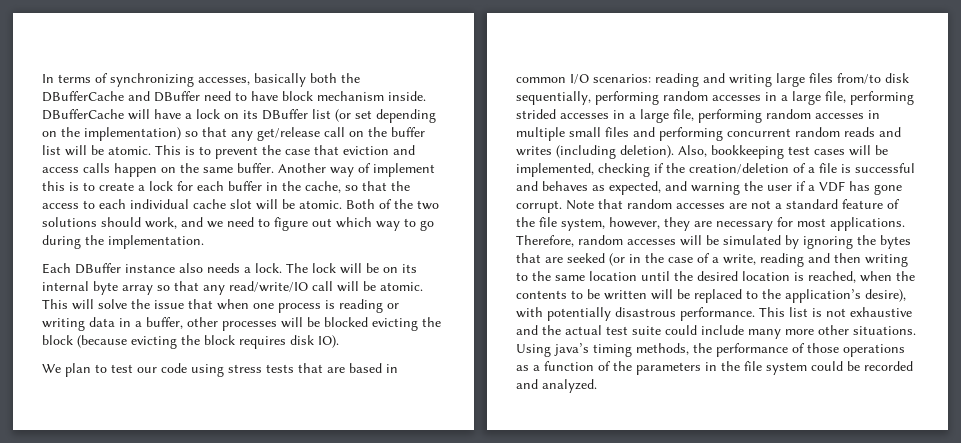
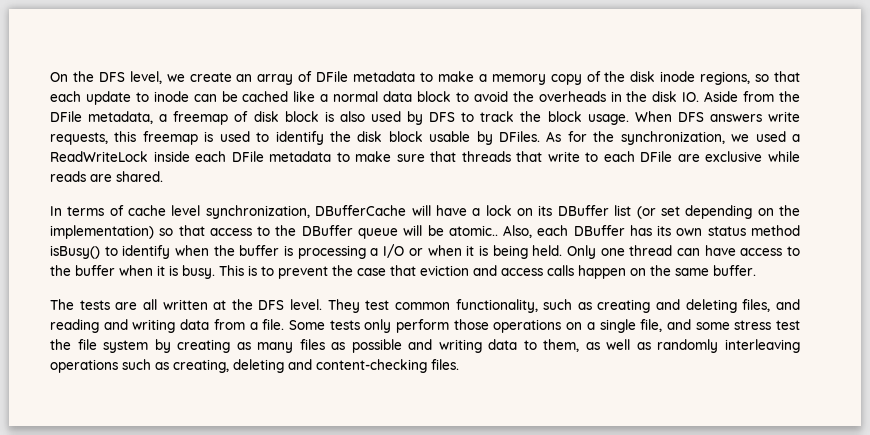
- In terms of synchronizing accesses, basically both the DBufferCache and DBuffer need to have block mechanism inside. DBufferCache will have a lock on its DBuffer list (or set depending on the implementation) so that any get/release call on the buffer list will be atomic.
+ On the DFS level, we create an array of DFile metadata to make a memory copy of the disk inode regions, so that each update to inode can be cached like a normal data block to avoid the overheads in the disk IO. Aside from the DFile metadata, a freemap of disk block is also used by DFS to track the block usage. When DFS answers write requests, this freemap is used to identify the disk block usable by DFiles. As for the synchronization, we used a ReadWriteLock inside each DFile metadata to make sure that threads that write to each DFile are exclusive while reads are shared.
+ In terms of cache level synchronization, DBufferCache will have a lock on its DBuffer list (or set depending on the implementation) so that access to the DBuffer queue will be atomic.. Also, each DBuffer has its own status method isBusy() to identify when the buffer is processing a I/O or when it is being held. Only one thread can have access to the buffer when it is busy.
- This is to prevent the case that eviction and access calls happen on the same buffer. Another way of implement this is to create a lock for each buffer in the cache, so that the access to each individual cache slot will be atomic. Both of the two solutions should work, and we need to figure out which way to go during the implementation.
- Each DBuffer instance also needs a lock. The lock will be on its internal byte array so that any read/write/IO call will be atomic. This will solve the issue that when one process is reading or writing data in a buffer, other processes will be blocked evicting the block (because evicting the block requires disk IO).
- We plan to test our code using stress tests that are based in common I/O scenarios: reading and writing large files from/to disk sequentially, performing random accesses in a large file, performing strided accesses in a large file, performing random accesses in multiple small files and performing concurrent random reads and writes (including deletion). Also, bookkeeping test cases will be implemented, checking if the creation/deletion of a file is successful and behaves as expected, and warning the user if a VDF has gone corrupt. Note that random accesses are not a standard feature of the file system, however, they are necessary for most applications. Therefore, random accesses will be simulated by ignoring the bytes that are seeked (or in the case of a write, reading and then writing to the same location until the desired location is reached, when the contents to be written will be replaced to the application’s desire), with potentially disastrous performance. This list is not exhaustive and the actual test suite could include many more other situations. Using java’s timing methods, the performance of those operations as a function of the parameters in the file system could be recorded and analyzed.
+ This is to prevent the case that eviction and access calls happen on the same buffer.
+ The tests are all written at the DFS level. They test common functionality, such as creating and deleting files, and reading and writing data from a file. Some tests only perform those operations on a single file, and some stress test the file system by creating as many files as possible and writing data to them, as well as randomly interleaving operations such as creating, deleting and content-checking files.

